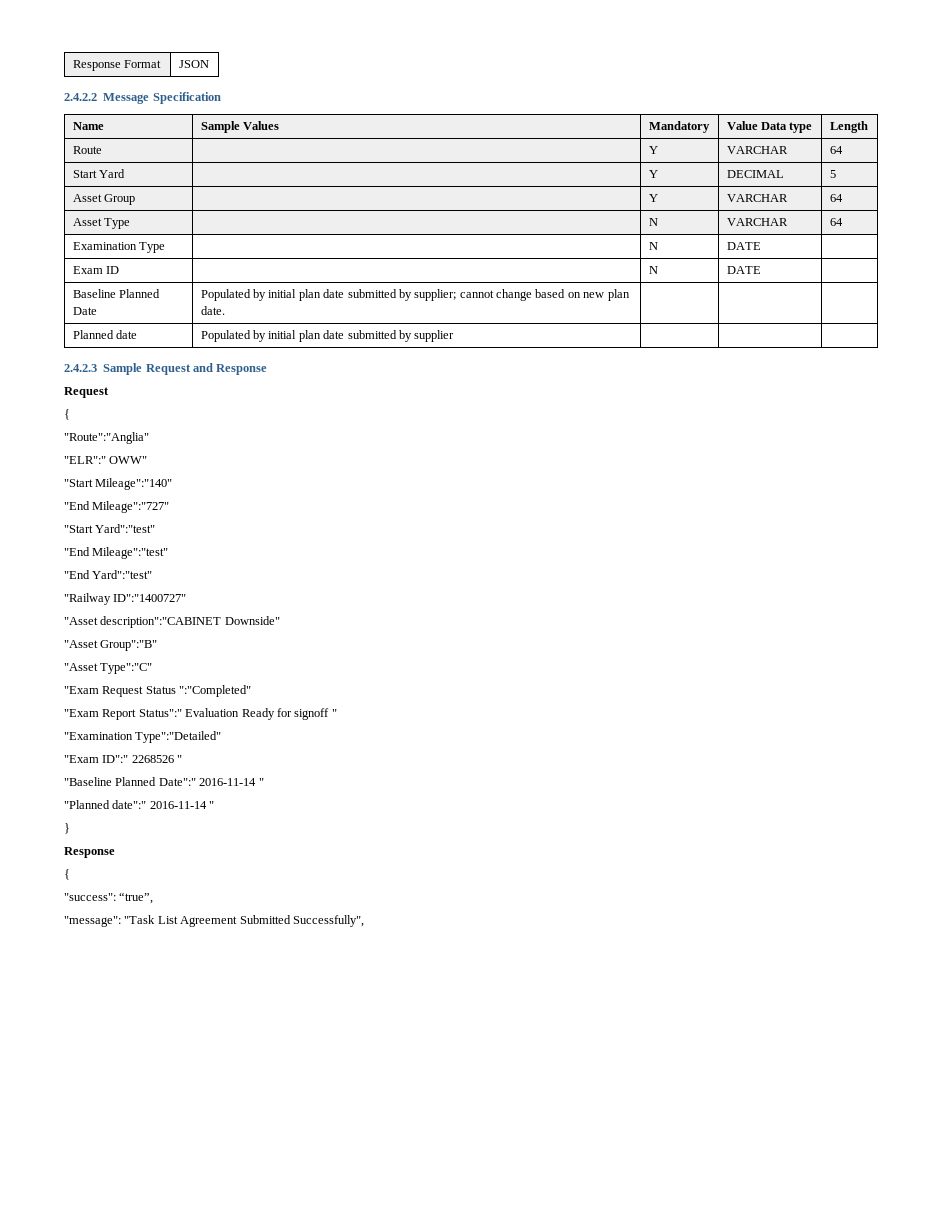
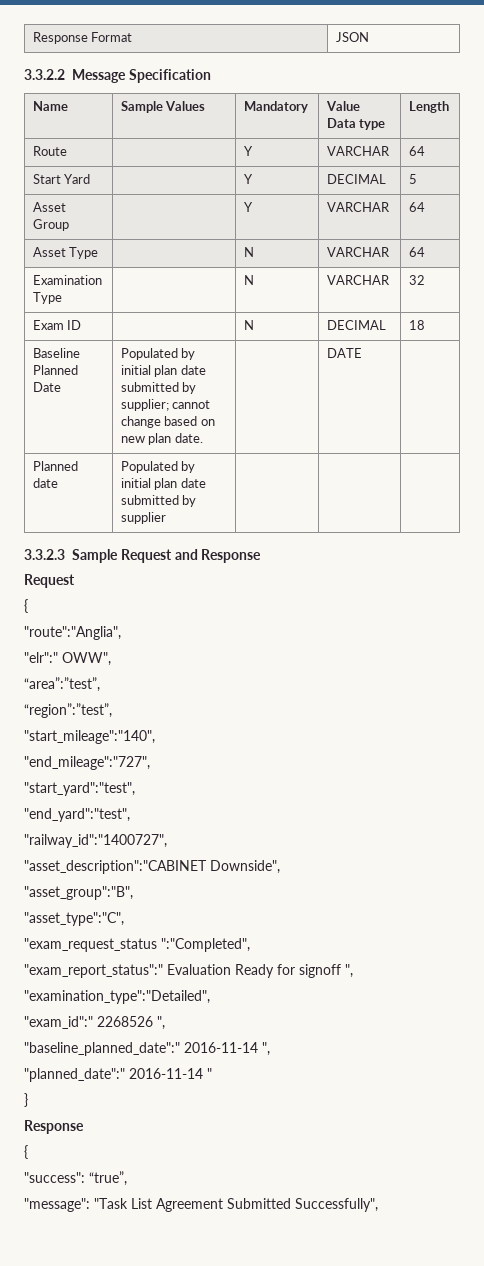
- 2.4.2.2 Message Specification
+ 3.3.2.2 Message Specification
- Examination Type | | N | DATE |
+ Examination Type | | N | VARCHAR | 32
- Exam ID | | N | DATE |
+ Exam ID | | N | DECIMAL | 18
- Baseline Planned Date | Populated by initial plan date submitted by supplier; cannot change based on new plan date. | | |
+ Baseline Planned Date | Populated by initial plan date submitted by supplier; cannot change based on new plan date. | | DATE |
- 2.4.2.3 Sample Request and Response
+ 3.3.2.3 Sample Request and Response
- "Route":"Anglia"
- "ELR":" OWW"
- "Start Mileage":"140"
- "End Mileage":"727"
- "Start Yard":"test"
- "End Mileage":"test"
- "End Yard":"test"
- "Railway ID":"1400727"
- "Asset description":"CABINET Downside"
- "Asset Group":"B"
- "Asset Type":"C"
- "Exam Request Status ":"Completed"
- "Exam Report Status":" Evaluation Ready for signoff "
- "Examination Type":"Detailed"
- "Exam ID":" 2268526 "
- "Baseline Planned Date":" 2016-11-14 "
- "Planned date":" 2016-11-14 "
+ "route":"Anglia",
+ "elr":" OWW",
+ “area”:”test”,
+ “region”:”test”,
+ "start_mileage":"140",
+ "end_mileage":"727",
+ "start_yard":"test",
+ "end_yard":"test",
+ "railway_id":"1400727",
+ "asset_description":"CABINET Downside",
+ "asset_group":"B",
+ "asset_type":"C",
+ "exam_request_status ":"Completed",
+ "exam_report_status":" Evaluation Ready for signoff ",
+ "examination_type":"Detailed",
+ "exam_id":" 2268526 ",
+ "baseline_planned_date":" 2016-11-14 ",
+ "planned_date":" 2016-11-14 "

